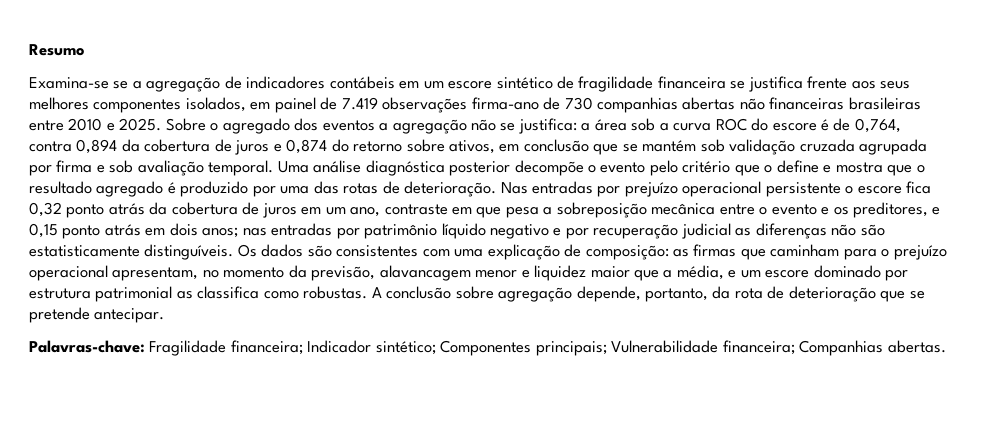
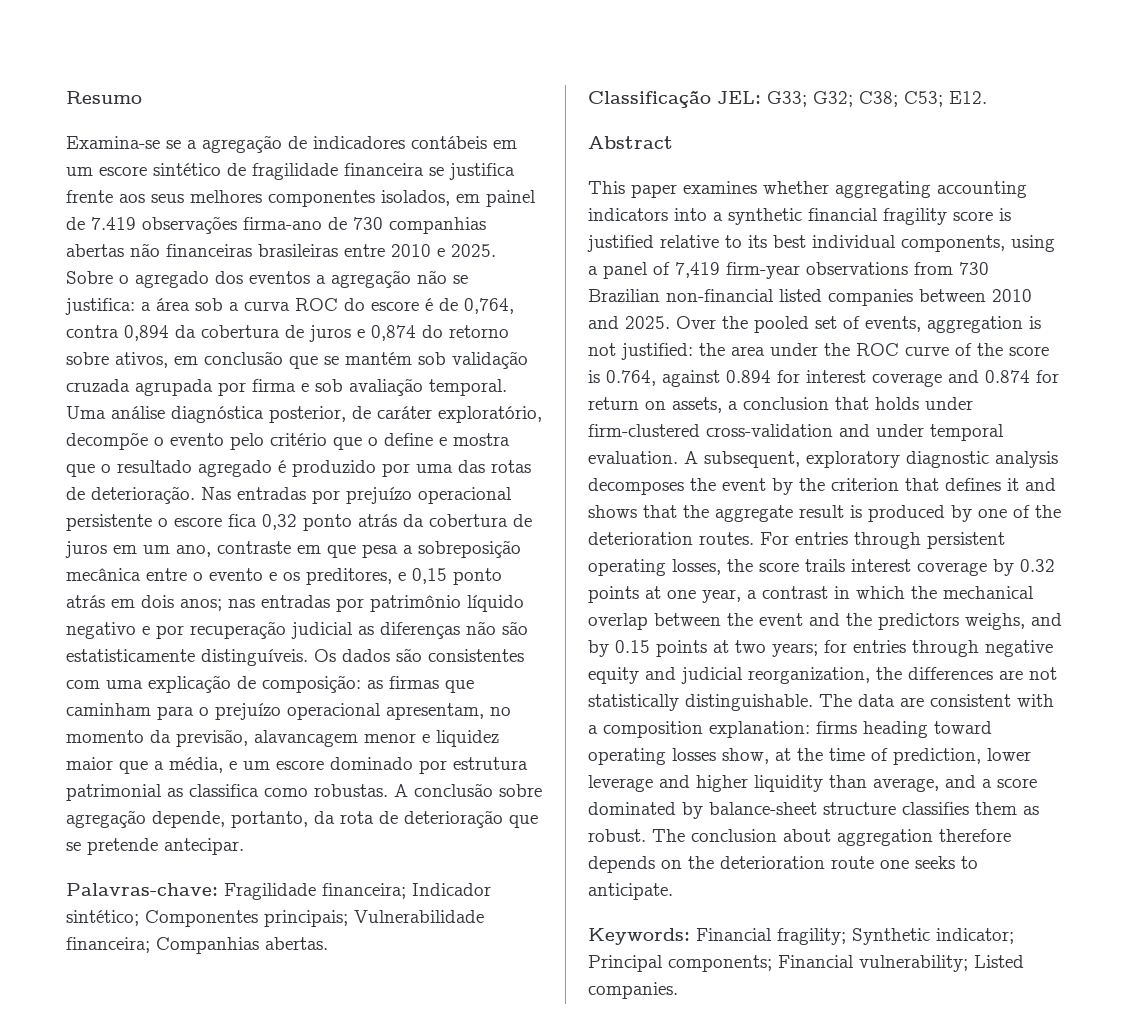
- Uma análise diagnóstica posterior decompõe o evento pelo critério que o define e mostra que o resultado agregado é produzido por uma das rotas de deterioração.
+ Uma análise diagnóstica posterior, de caráter exploratório, decompõe o evento pelo critério que o define e mostra que o resultado agregado é produzido por uma das rotas de deterioração.
+ Classificação JEL: G33; G32; C38; C53; E12.
+ Abstract
+ This paper examines whether aggregating accounting indicators into a synthetic financial fragility score is justified relative to its best individual components, using a panel of 7,419 firm-year observations from 730 Brazilian non-financial listed companies between 2010 and 2025. Over the pooled set of events, aggregation is not justified: the area under the ROC curve of the score is 0.764, against 0.894 for interest coverage and 0.874 for return on assets, a conclusion that holds under firm-clustered cross-validation and under temporal evaluation. A subsequent, exploratory diagnostic analysis decomposes the event by the criterion that defines it and shows that the aggregate result is produced by one of the deterioration routes. For entries through persistent operating losses, the score trails interest coverage by 0.32 points at one year, a contrast in which the mechanical overlap between the event and the predictors weighs, and by 0.15 points at two years; for entries through negative equity and judicial reorganization, the differences are not statistically distinguishable. The data are consistent with a composition explanation: firms heading toward operating losses show, at the time of prediction, lower leverage and higher liquidity than average, and a score dominated by balance-sheet structure classifies them as robust. The conclusion about aggregation therefore depends on the deterioration route one seeks to anticipate.
+ Keywords: Financial fragility; Synthetic indicator; Principal components; Financial vulnerability; Listed companies.

